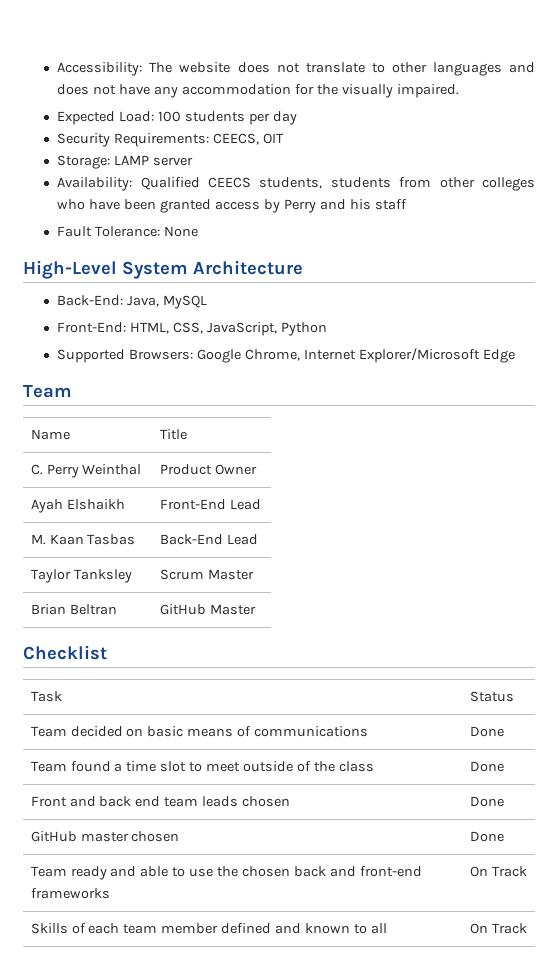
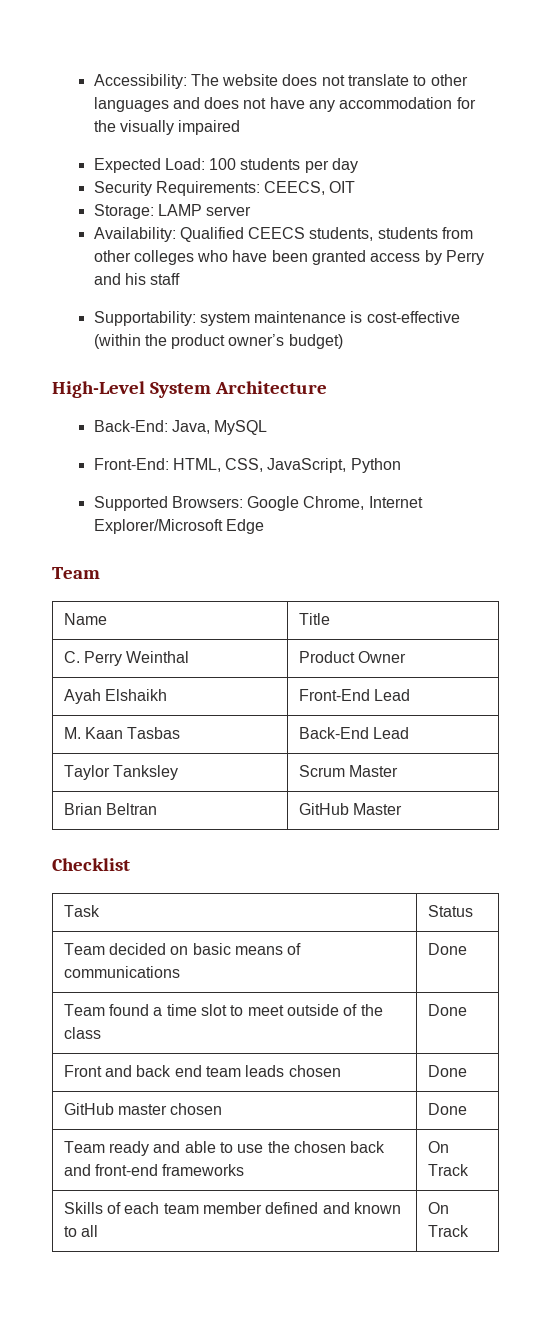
- Accessibility: The website does not translate to other languages and does not have any accommodation for the visually impaired.
+ Accessibility: The website does not translate to other languages and does not have any accommodation for the visually impaired
- Fault Tolerance: None
+ Supportability: system maintenance is cost-effective (within the product owner’s budget)

